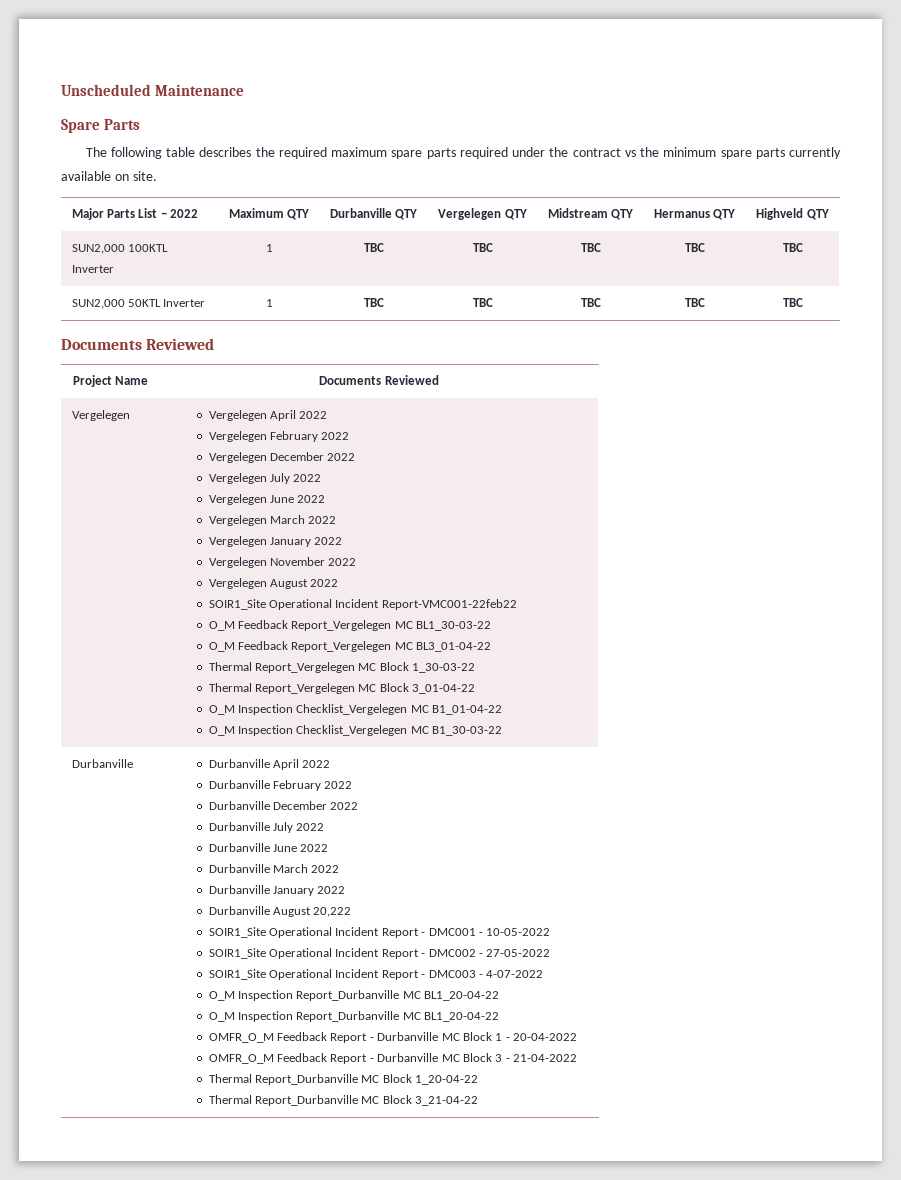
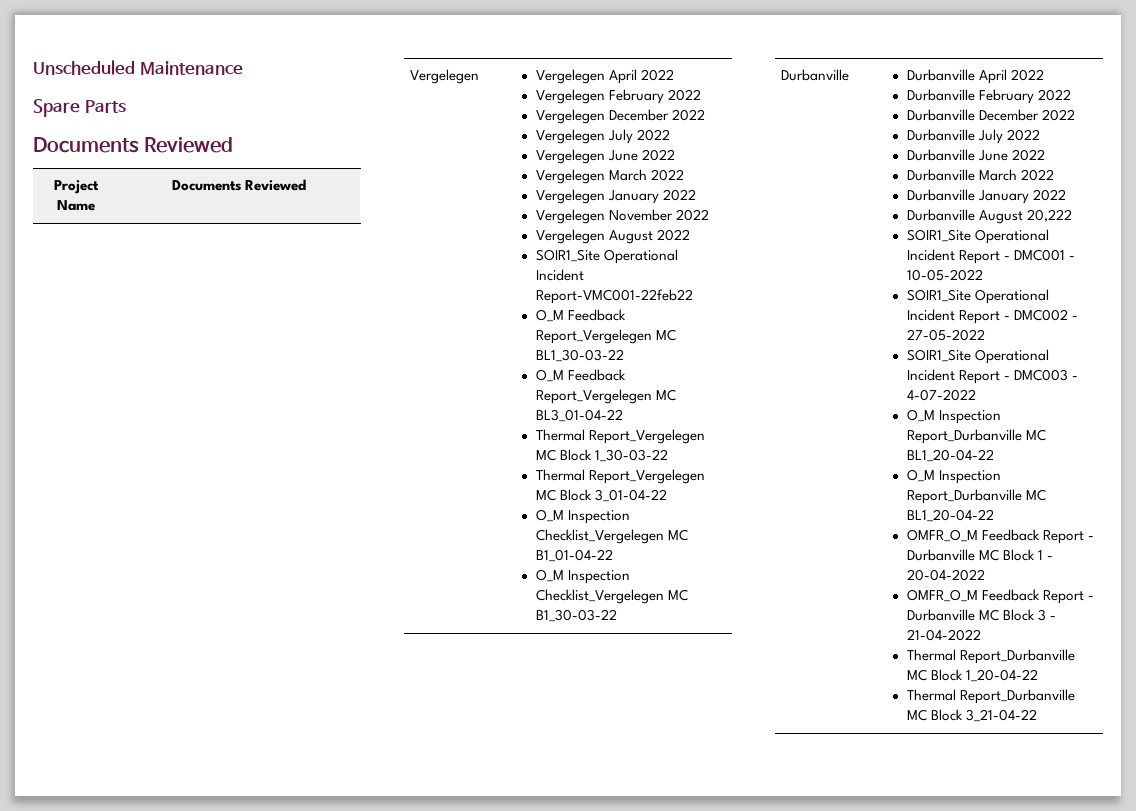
- The following table describes the required maximum spare parts required under the contract vs the minimum spare parts currently available on site.
- Major Parts List – 2022 | Maximum QTY | Durbanville QTY | Vergelegen QTY | Midstream QTY | Hermanus QTY | Highveld QTY
- SUN2,000 100KTL Inverter | 1 | TBC | TBC | TBC | TBC | TBC
- SUN2,000 50KTL Inverter | 1 | TBC | TBC | TBC | TBC | TBC

